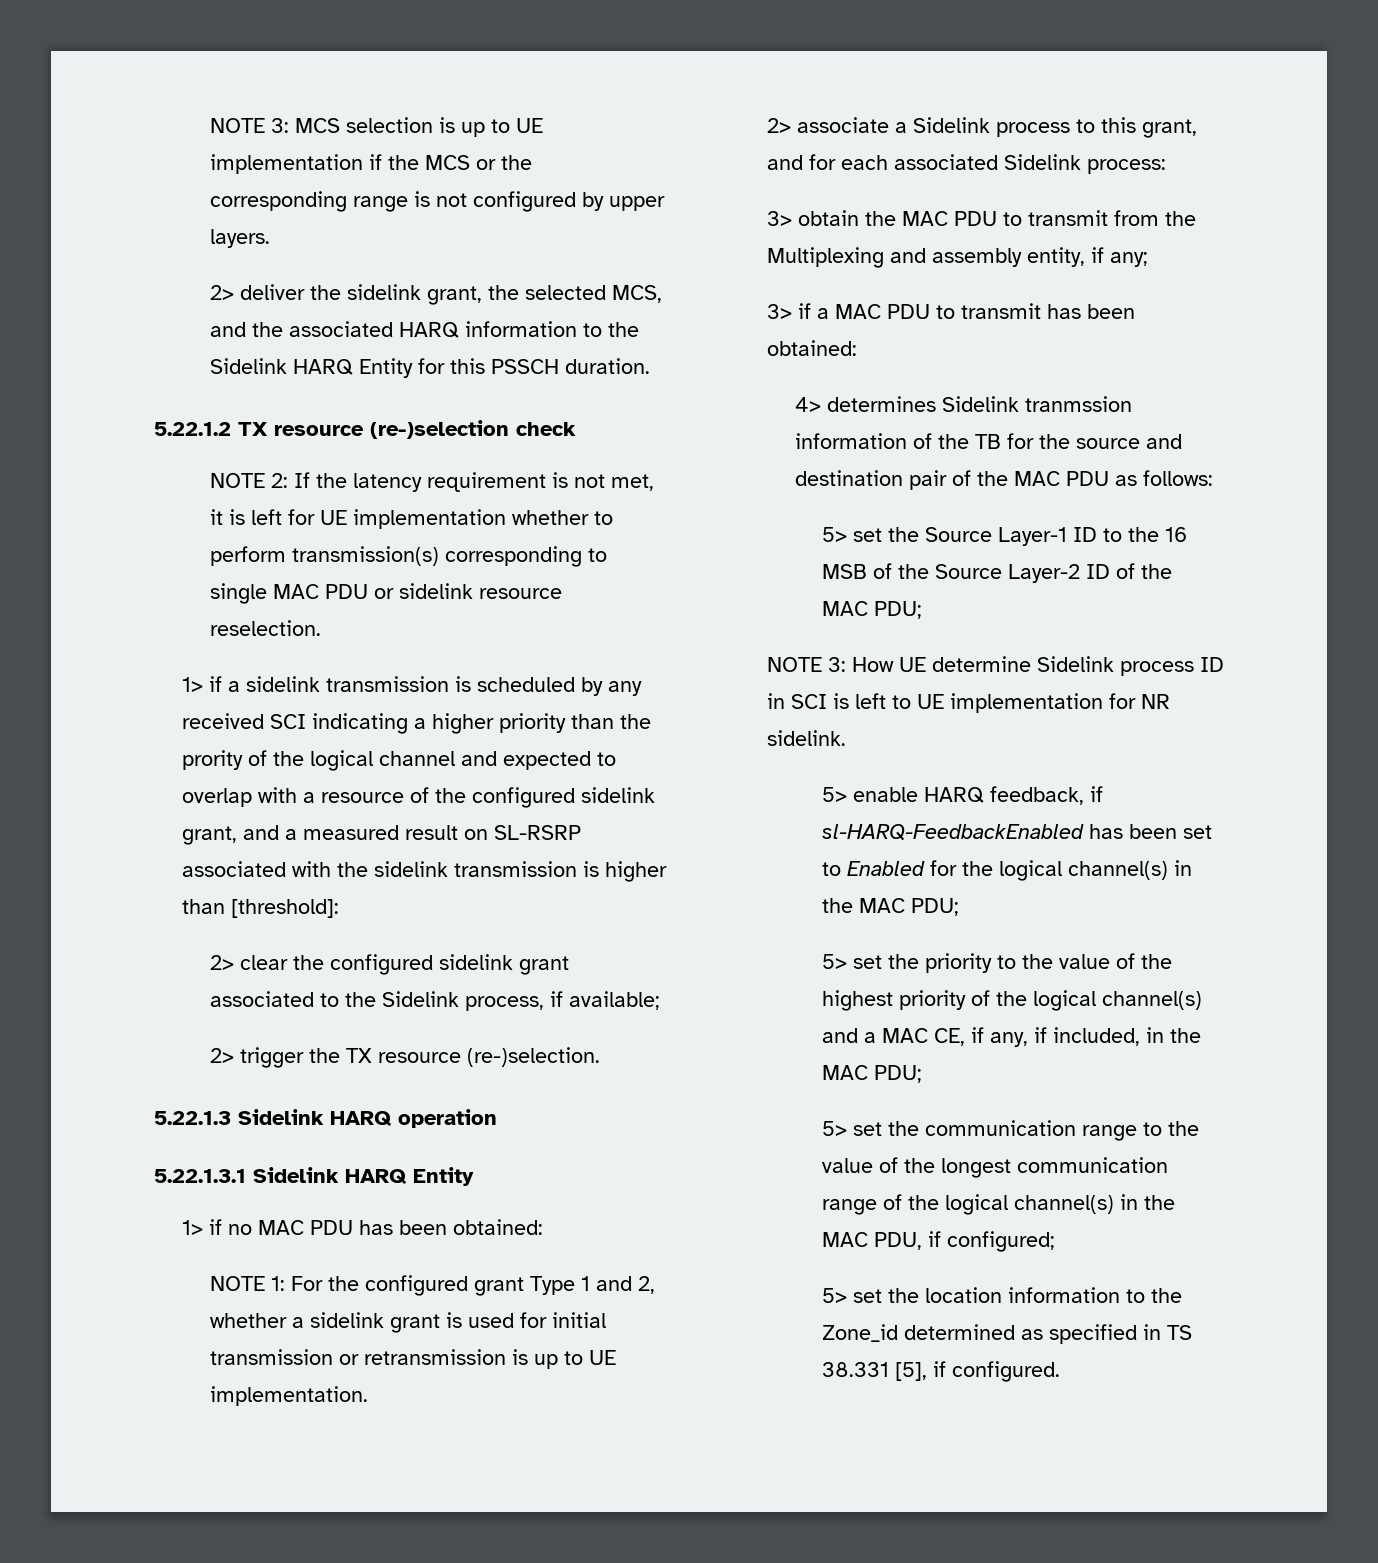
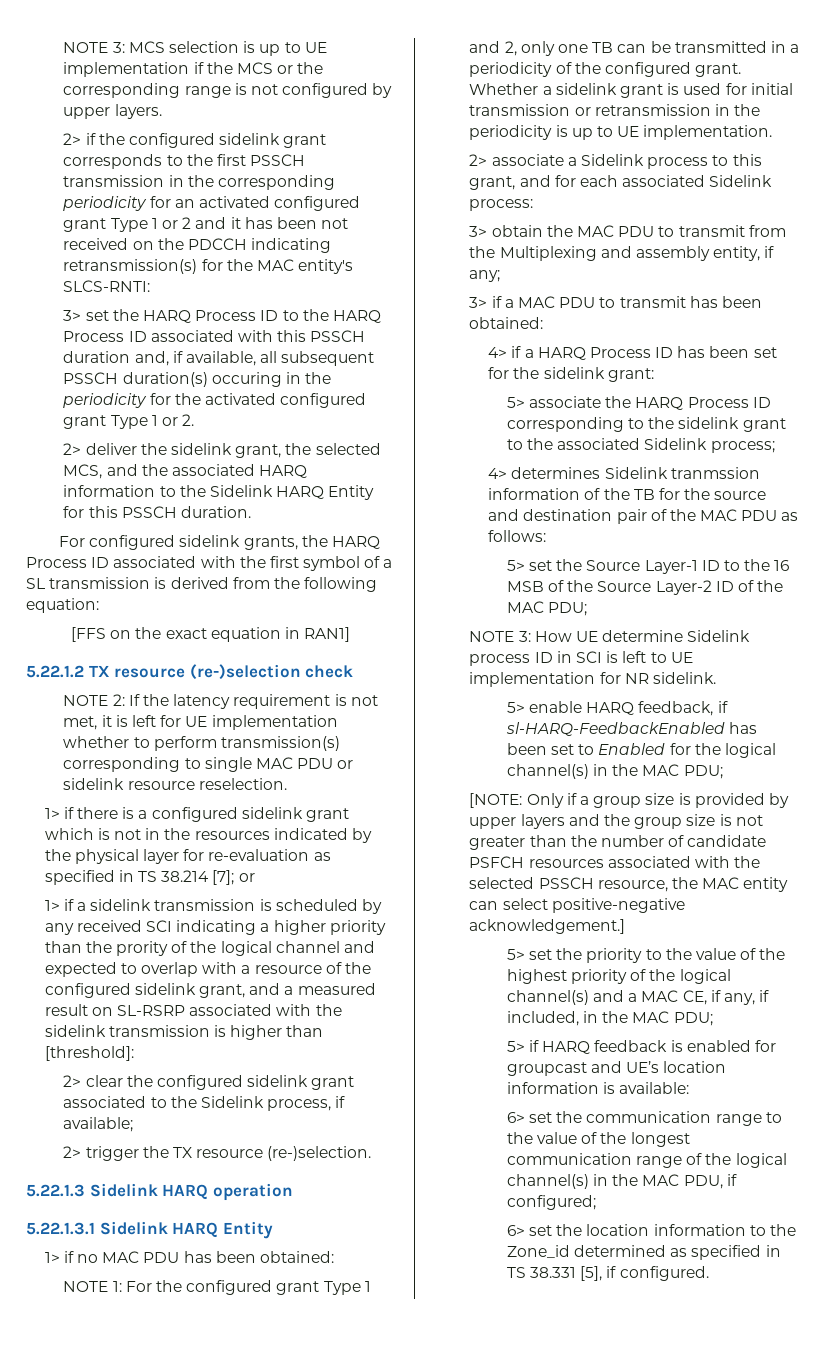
+ 2> if the configured sidelink grant corresponds to the first PSSCH transmission in the corresponding periodicity for an activated configured grant Type 1 or 2 and it has been not received on the PDCCH indicating retransmission(s) for the MAC entity's SLCS-RNTI:
+ 3> set the HARQ Process ID to the HARQ Process ID associated with this PSSCH duration and, if available, all subsequent PSSCH duration(s) occuring in the periodicity for the activated configured grant Type 1 or 2.
+ For configured sidelink grants, the HARQ Process ID associated with the first symbol of a SL transmission is derived from the following equation:
+ [FFS on the exact equation in RAN1]
+ 1> if there is a configured sidelink grant which is not in the resources indicated by the physical layer for re-evaluation as specified in TS 38.214 [7]; or
- NOTE 1: For the configured grant Type 1 and 2, whether a sidelink grant is used for initial transmission or retransmission is up to UE implementation.
+ NOTE 1: For the configured grant Type 1 and 2, only one TB can be transmitted in a periodicity of the configured grant. Whether a sidelink grant is used for initial transmission or retransmission in the periodicity is up to UE implementation.
+ 4> if a HARQ Process ID has been set for the sidelink grant:
+ 5> associate the HARQ Process ID corresponding to the sidelink grant to the associated Sidelink process;
+ [NOTE: Only if a group size is provided by upper layers and the group size is not greater than the number of candidate PSFCH resources associated with the selected PSSCH resource, the MAC entity can select positive-negative acknowledgement.]
- 5> set the communication range to the value of the longest communication range of the logical channel(s) in the MAC PDU, if configured;
+ 5> if HARQ feedback is enabled for groupcast and UE’s location information is available:
+ 6> set the communication range to the value of the longest communication range of the logical channel(s) in the MAC PDU, if configured;
- 5> set the location information to the Zone_id determined as specified in TS 38.331 [5], if configured.
+ 6> set the location information to the Zone_id determined as specified in TS 38.331 [5], if configured.

